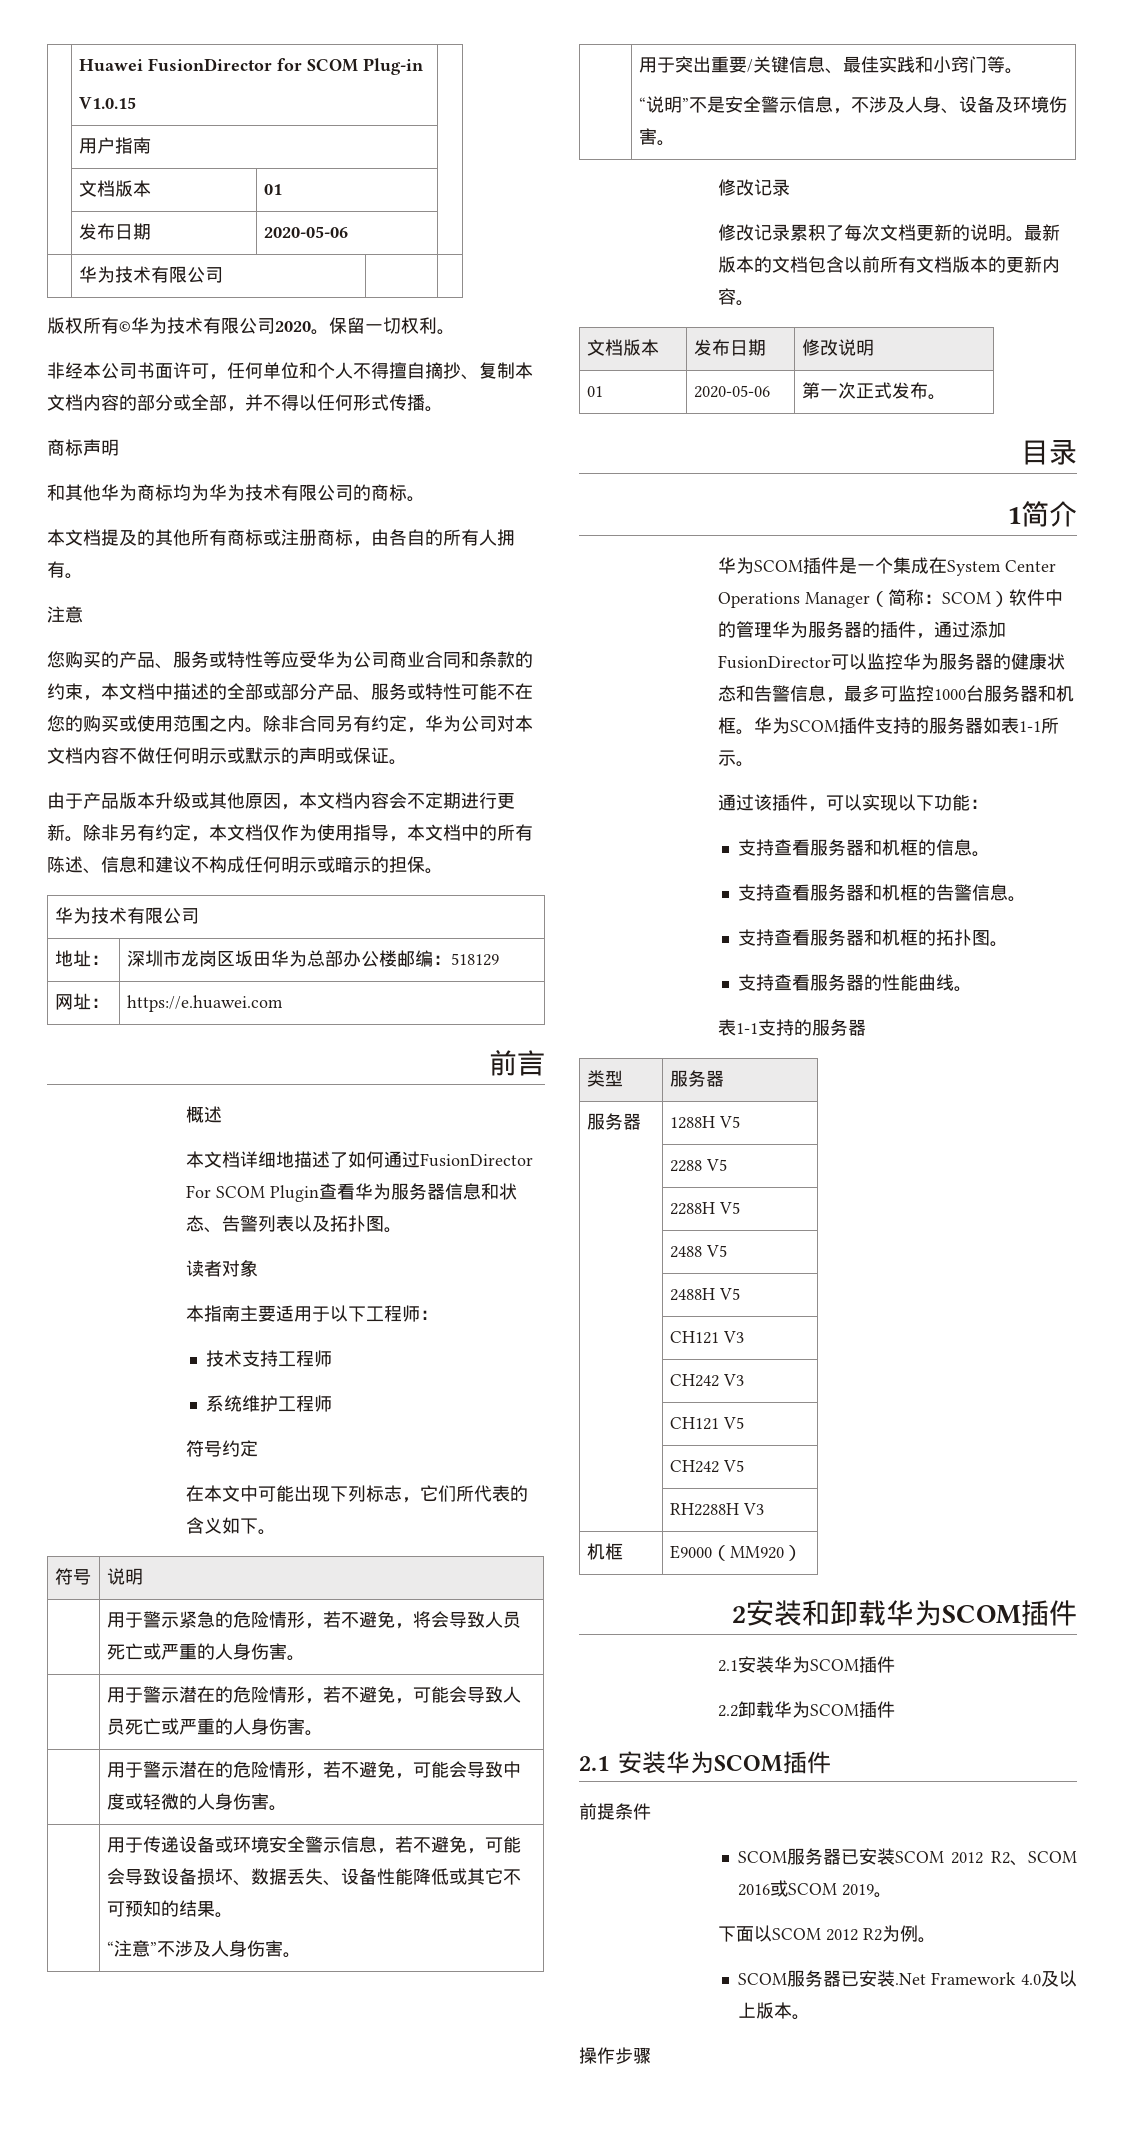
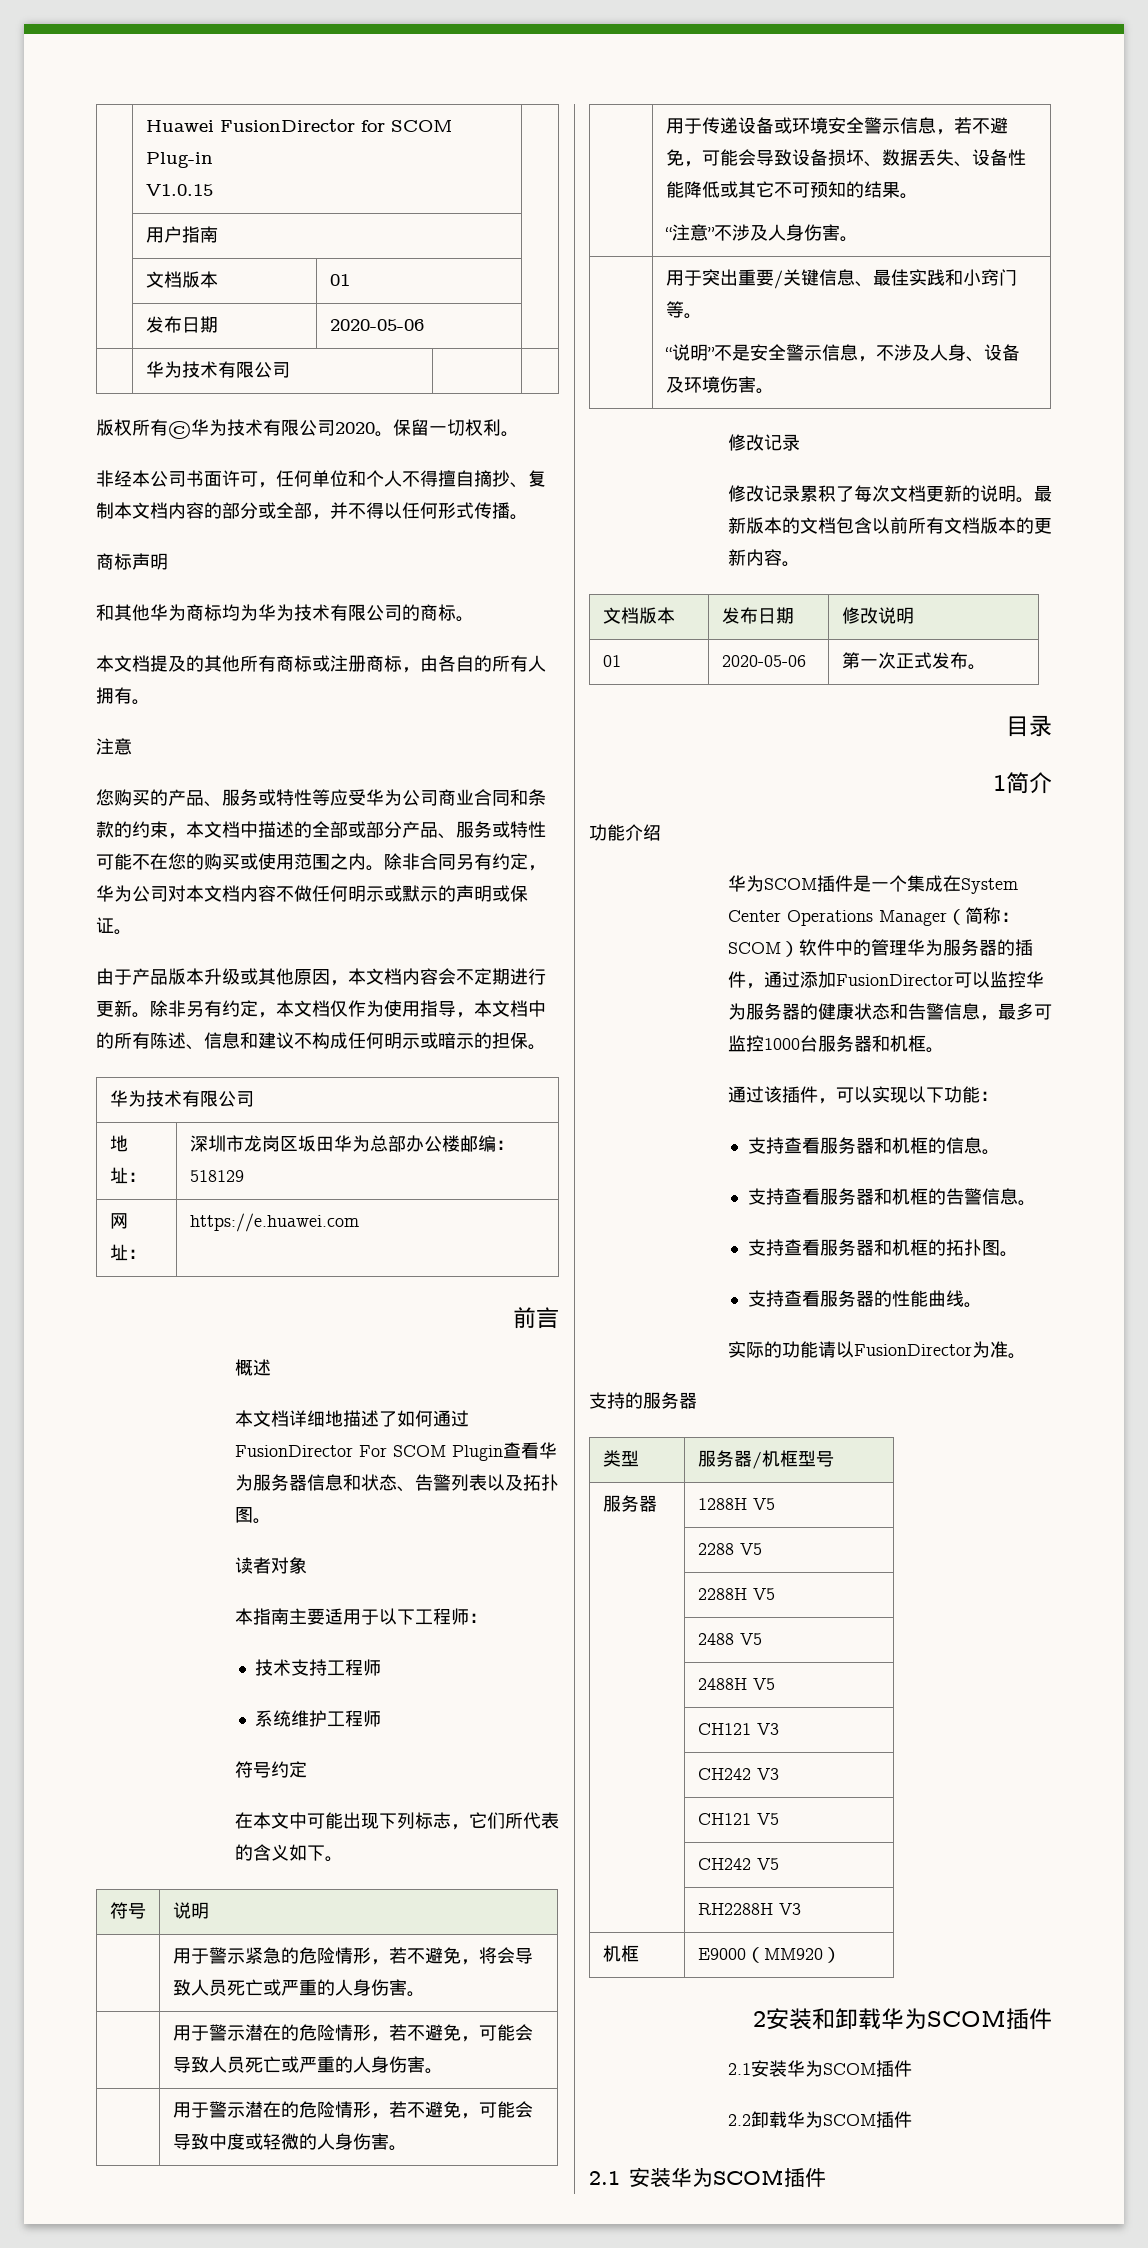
+ 功能介绍
- 华为SCOM插件支持的服务器如表1-1所示。
- 表1-1支持的服务器
+ 实际的功能请以FusionDirector为准。
+ 支持的服务器
- 类型 | 服务器
+ 类型 | 服务器/机框型号
- 前提条件
- SCOM服务器已安装SCOM 2012 R2、SCOM 2016或SCOM 2019。
- 下面以SCOM 2012 R2为例。
- SCOM服务器已安装.Net Framework 4.0及以上版本。
- 操作步骤

